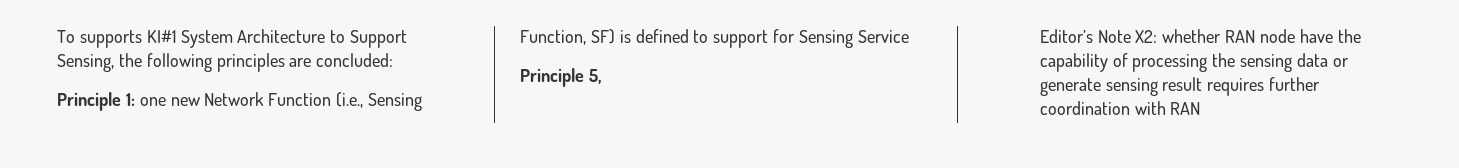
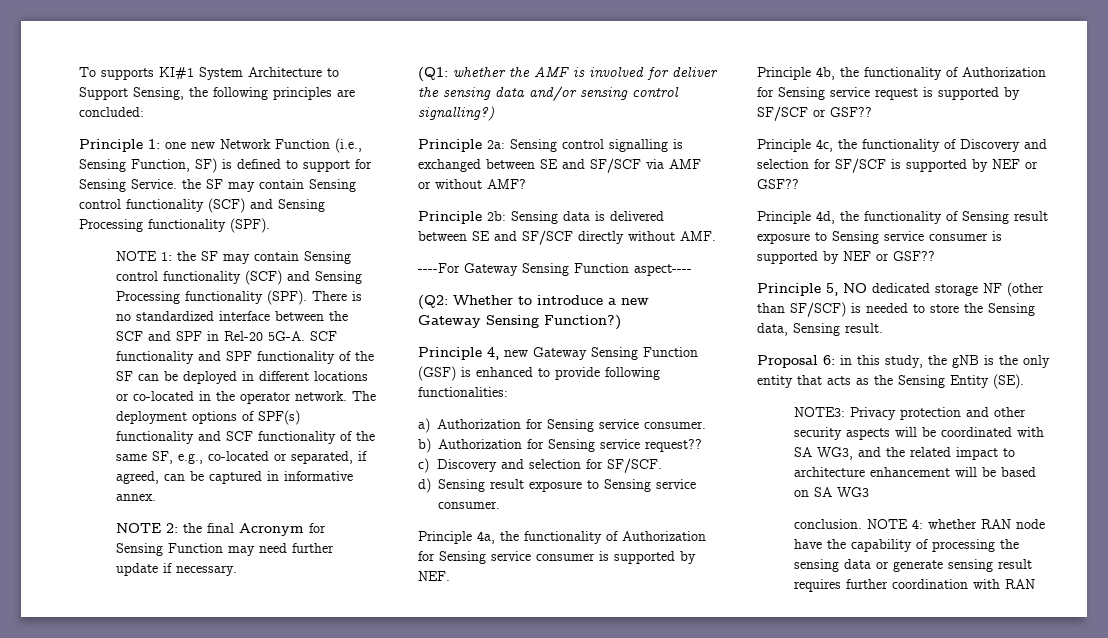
- Principle 1: one new Network Function (i.e., Sensing Function, SF) is defined to support for Sensing Service
- Principle 5,
- Editor’s Note X2: whether RAN node have the capability of processing the sensing data or generate sensing result requires further coordination with RAN
+ Principle 1: one new Network Function (i.e., Sensing Function, SF) is defined to support for Sensing Service. the SF may contain Sensing control functionality (SCF) and Sensing Processing functionality (SPF).
+ NOTE 1: the SF may contain Sensing control functionality (SCF) and Sensing Processing functionality (SPF). There is no standardized interface between the SCF and SPF in Rel-20 5G-A. SCF functionality and SPF functionality of the SF can be deployed in different locations or co-located in the operator network. The deployment options of SPF(s) functionality and SCF functionality of the same SF, e.g., co-located or separated, if agreed, can be captured in informative annex.
+ NOTE 2: the final Acronym for Sensing Function may need further update if necessary.
+ (Q1: whether the AMF is involved for deliver the sensing data and/or sensing control signalling?)
+ Principle 2a: Sensing control signalling is exchanged between SE and SF/SCF via AMF or without AMF?
+ Principle 2b: Sensing data is delivered between SE and SF/SCF directly without AMF.
+ ----For Gateway Sensing Function aspect----
+ (Q2: Whether to introduce a new Gateway Sensing Function?)
+ Principle 4, new Gateway Sensing Function (GSF) is enhanced to provide following functionalities:
+ a) Authorization for Sensing service consumer.
+ b) Authorization for Sensing service request??
+ c) Discovery and selection for SF/SCF.
+ d) Sensing result exposure to Sensing service consumer.
+ Principle 4a, the functionality of Authorization for Sensing service consumer is supported by NEF.
+ Principle 4b, the functionality of Authorization for Sensing service request is supported by SF/SCF or GSF??
+ Principle 4c, the functionality of Discovery and selection for SF/SCF is supported by NEF or GSF??
+ Principle 4d, the functionality of Sensing result exposure to Sensing service consumer is supported by NEF or GSF??
+ Principle 5, NO dedicated storage NF (other than SF/SCF) is needed to store the Sensing data, Sensing result.
+ Proposal 6: in this study, the gNB is the only entity that acts as the Sensing Entity (SE).
+ NOTE3: Privacy protection and other security aspects will be coordinated with SA WG3, and the related impact to architecture enhancement will be based on SA WG3
+ conclusion. NOTE 4: whether RAN node have the capability of processing the sensing data or generate sensing result requires further coordination with RAN

